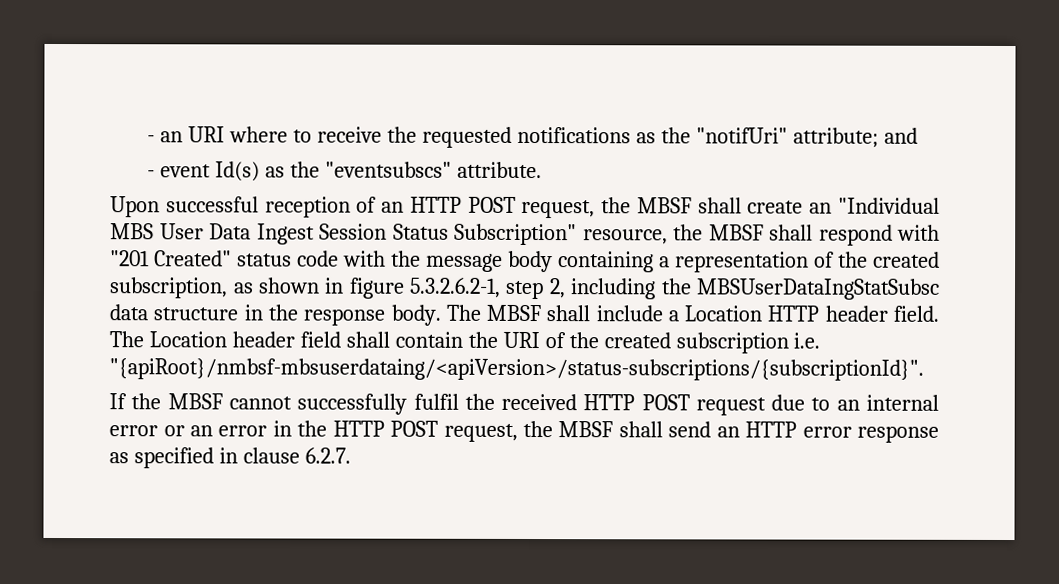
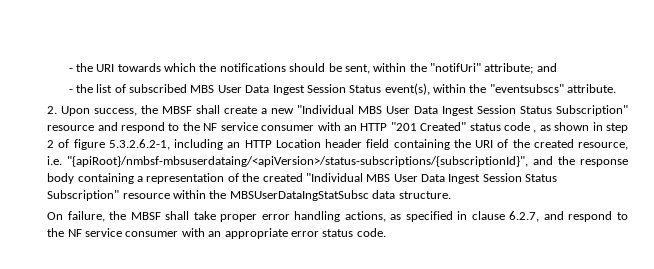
- - an URI where to receive the requested notifications as the "notifUri" attribute; and
+ - the URI towards which the notifications should be sent, within the "notifUri" attribute; and
- - event Id(s) as the "eventsubscs" attribute.
- Upon successful reception of an HTTP POST request, the MBSF shall create an "Individual MBS User Data Ingest Session Status Subscription" resource, the MBSF shall respond with "201 Created" status code with the message body containing a representation of the created subscription, as shown in figure 5.3.2.6.2-1, step 2, including the MBSUserDataIngStatSubsc data structure in the response body. The MBSF shall include a Location HTTP header field. The Location header field shall contain the URI of the created subscription i.e. "{apiRoot}/nmbsf-mbsuserdataing/<apiVersion>/status-subscriptions/{subscriptionId}".
- If the MBSF cannot successfully fulfil the received HTTP POST request due to an internal error or an error in the HTTP POST request, the MBSF shall send an HTTP error response as specified in clause 6.2.7.
+ - the list of subscribed MBS User Data Ingest Session Status event(s), within the "eventsubscs" attribute.
+ 2. Upon success, the MBSF shall create a new "Individual MBS User Data Ingest Session Status Subscription" resource and respond to the NF service consumer with an HTTP "201 Created" status code , as shown in step 2 of figure 5.3.2.6.2-1, including an HTTP Location header field containing the URI of the created resource, i.e. "{apiRoot}/nmbsf-mbsuserdataing/<apiVersion>/status-subscriptions/{subscriptionId}", and the response body containing a representation of the created "Individual MBS User Data Ingest Session Status Subscription" resource within the MBSUserDataIngStatSubsc data structure.
+ On failure, the MBSF shall take proper error handling actions, as specified in clause 6.2.7, and respond to the NF service consumer with an appropriate error status code.

